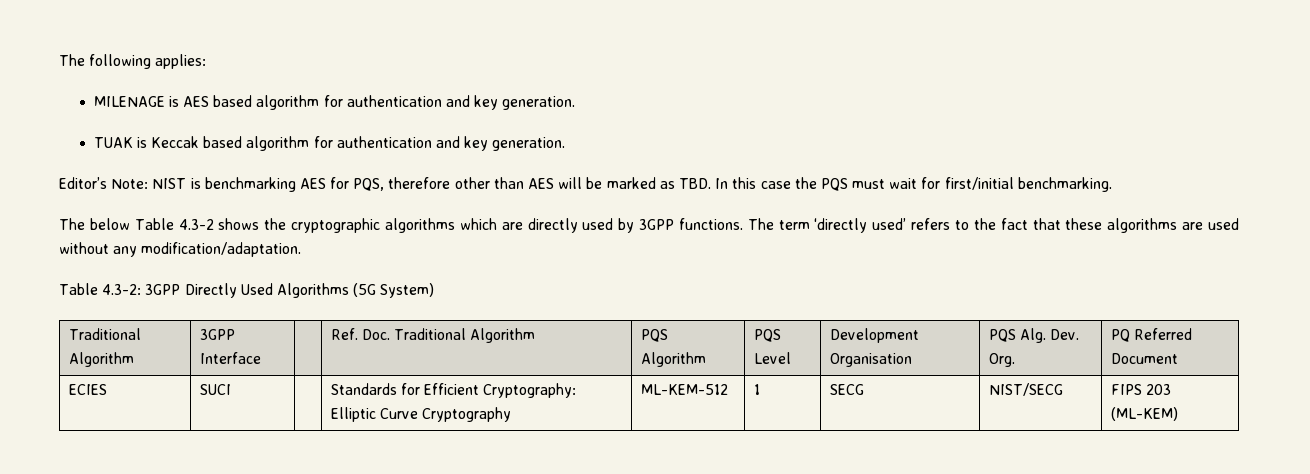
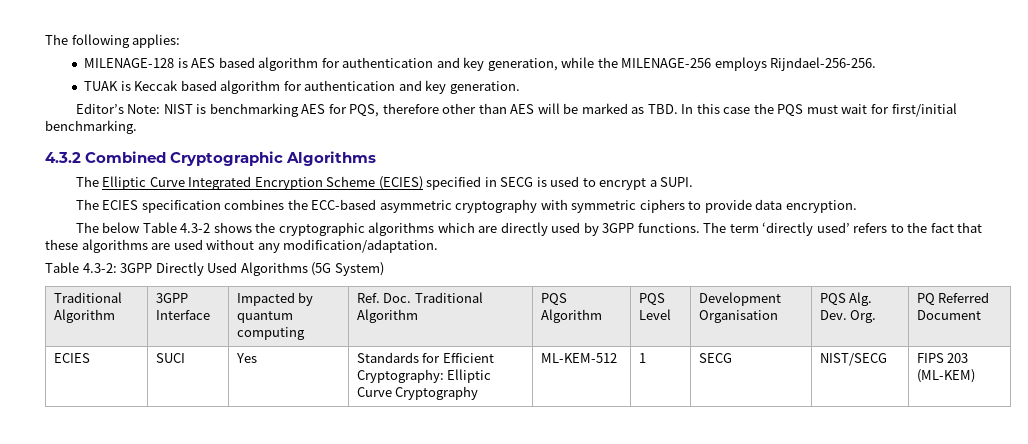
- MILENAGE is AES based algorithm for authentication and key generation.
+ MILENAGE-128 is AES based algorithm for authentication and key generation, while the MILENAGE-256 employs Rijndael-256-256.
+ 4.3.2 Combined Cryptographic Algorithms
+ The Elliptic Curve Integrated Encryption Scheme (ECIES) specified in SECG is used to encrypt a SUPI.
+ The ECIES specification combines the ECC-based asymmetric cryptography with symmetric ciphers to provide data encryption.
- Traditional Algorithm | 3GPP Interface | | Ref. Doc. Traditional Algorithm | PQS Algorithm | PQS Level | Development Organisation | PQS Alg. Dev. Org. | PQ Referred Document
+ Traditional Algorithm | 3GPP Interface | Impacted by quantum computing | Ref. Doc. Traditional Algorithm | PQS Algorithm | PQS Level | Development Organisation | PQS Alg. Dev. Org. | PQ Referred Document
- ECIES | SUCI | | Standards for Efficient Cryptography: Elliptic Curve Cryptography | ML-KEM-512 | 1 | SECG | NIST/SECG | FIPS 203 (ML-KEM)
+ ECIES | SUCI | Yes | Standards for Efficient Cryptography: Elliptic Curve Cryptography | ML-KEM-512 | 1 | SECG | NIST/SECG | FIPS 203 (ML-KEM)

